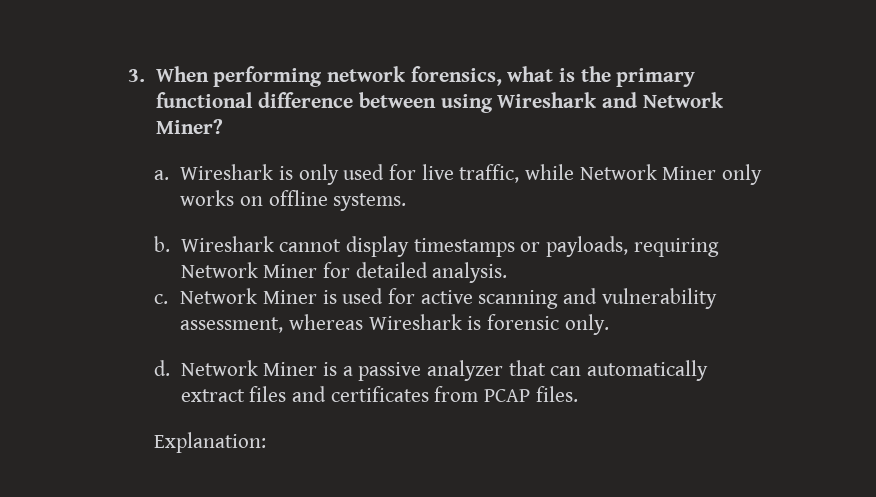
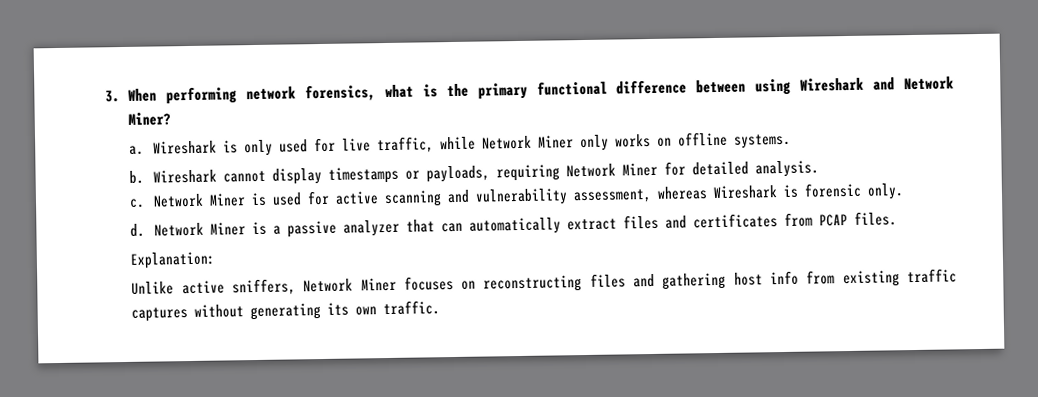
+ Unlike active sniffers, Network Miner focuses on reconstructing files and gathering host info from existing traffic captures without generating its own traffic.

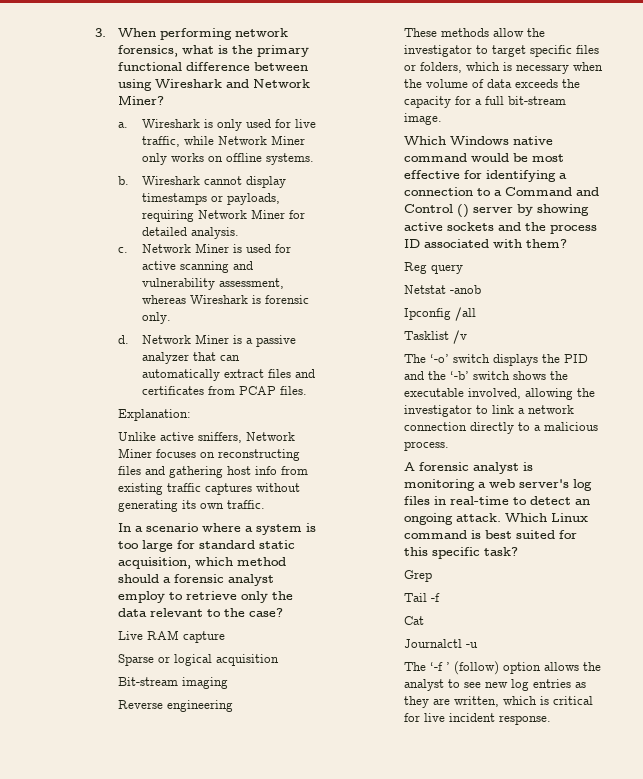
+ In a scenario where a system is too large for standard static acquisition, which method should a forensic analyst employ to retrieve only the data relevant to the case?
+ Live RAM capture
+ Sparse or logical acquisition
+ Bit-stream imaging
+ Reverse engineering
+ These methods allow the investigator to target specific files or folders, which is necessary when the volume of data exceeds the capacity for a full bit-stream image.
+ Which Windows native command would be most effective for identifying a connection to a Command and Control () server by showing active sockets and the process ID associated with them?
+ Reg query
+ Netstat -anob
+ Ipconfig /all
+ Tasklist /v
+ The ‘-o’ switch displays the PID and the ‘-b’ switch shows the executable involved, allowing the investigator to link a network connection directly to a malicious process.
+ A forensic analyst is monitoring a web server's log files in real-time to detect an ongoing attack. Which Linux command is best suited for this specific task?
+ Grep
+ Tail -f
+ Cat
+ Journalctl -u
+ The ‘-f ’ (follow) option allows the analyst to see new log entries as they are written, which is critical for live incident response.

